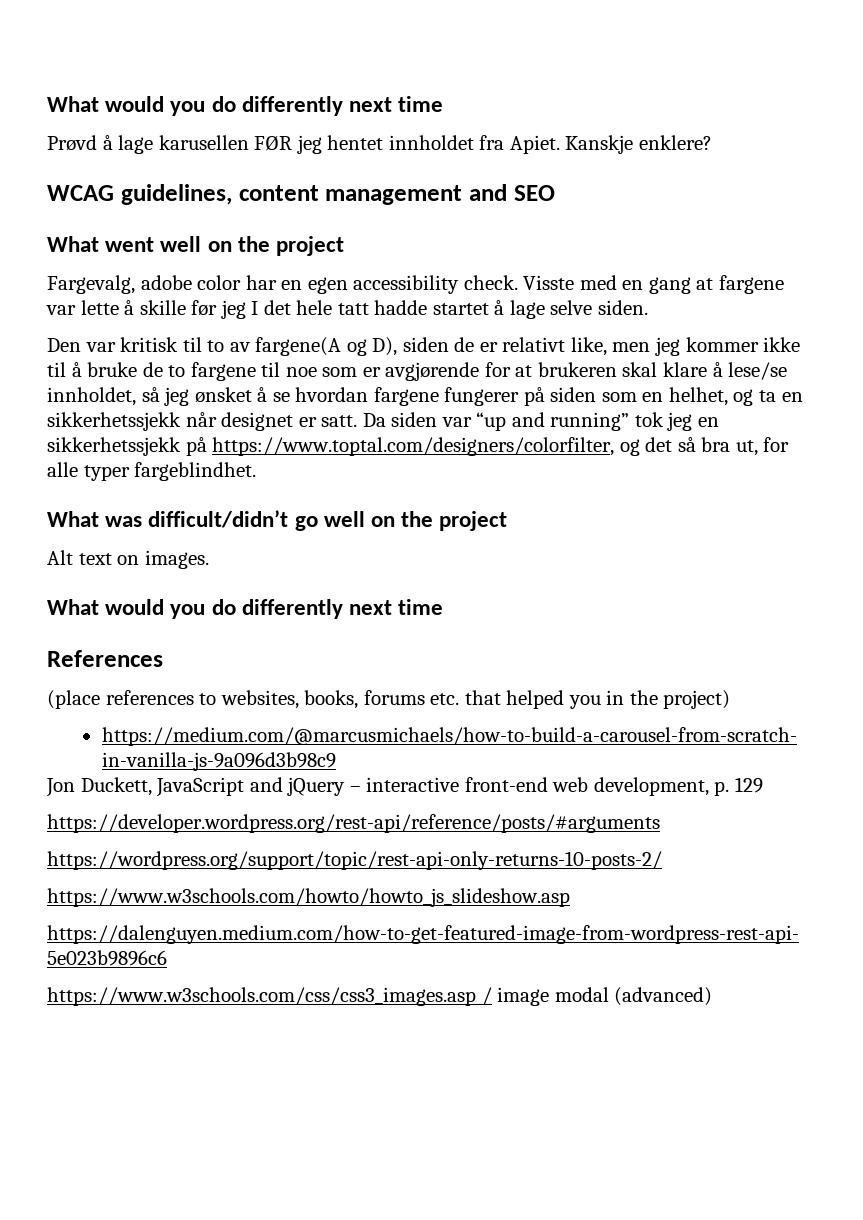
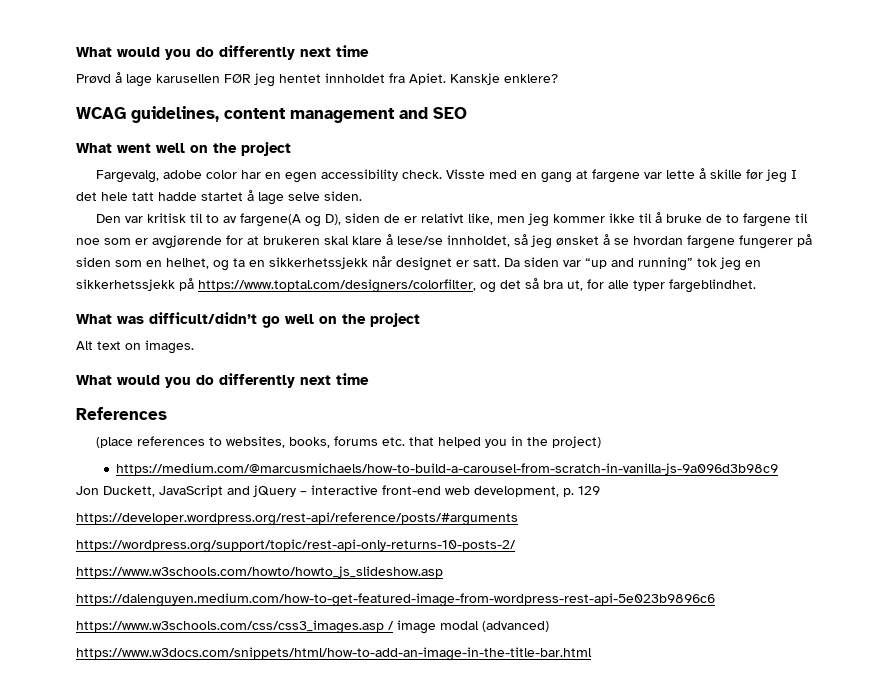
+ https://www.w3docs.com/snippets/html/how-to-add-an-image-in-the-title-bar.html

